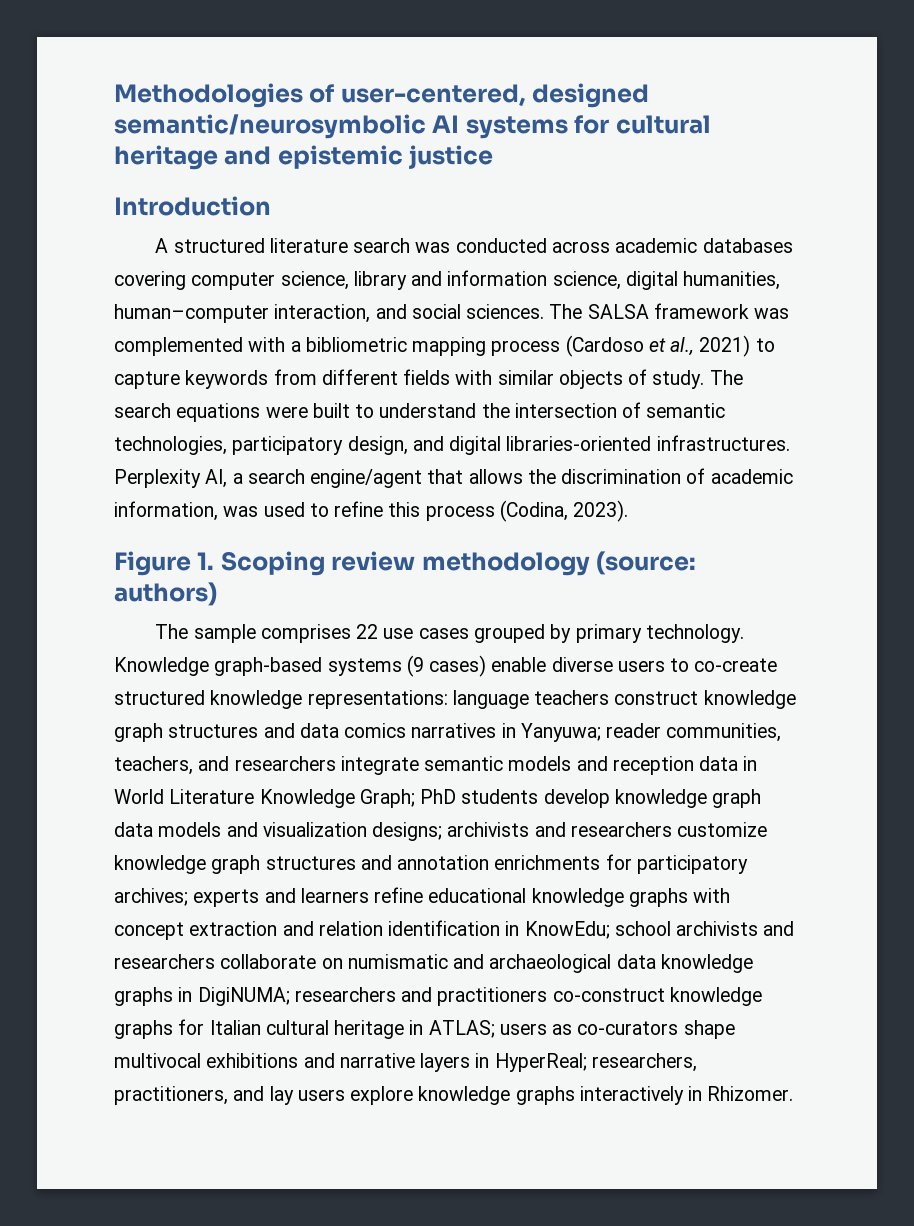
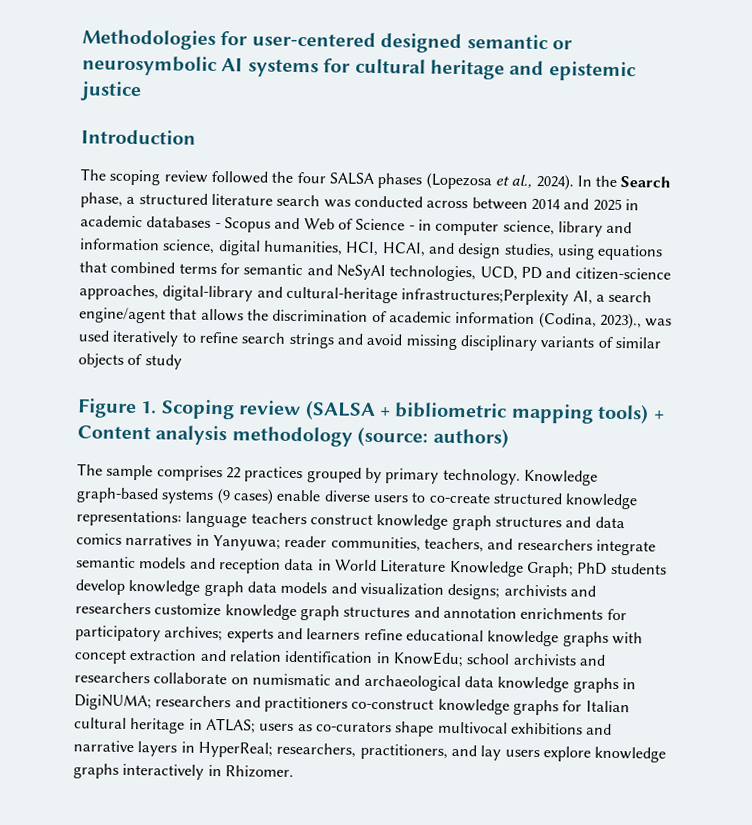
- Methodologies of user-centered, designed semantic/neurosymbolic AI systems for cultural heritage and epistemic justice
+ Methodologies for user-centered designed semantic or neurosymbolic AI systems for cultural heritage and epistemic justice
- A structured literature search was conducted across academic databases covering computer science, library and information science, digital humanities, human–computer interaction, and social sciences. The SALSA framework was complemented with a bibliometric mapping process (Cardoso et al., 2021) to capture keywords from different fields with similar objects of study. The search equations were built to understand the intersection of semantic technologies, participatory design, and digital libraries-oriented infrastructures. Perplexity AI, a search engine/agent that allows the discrimination of academic information, was used to refine this process (Codina, 2023).
- Figure 1. Scoping review methodology (source: authors)
+ The scoping review followed the four SALSA phases (Lopezosa et al., 2024). In the Search phase, a structured literature search was conducted across between 2014 and 2025 in academic databases - Scopus and Web of Science - in computer science, library and information science, digital humanities, HCI, HCAI, and design studies, using equations that combined terms for semantic and NeSyAI technologies, UCD, PD and citizen‑science approaches, digital‑library and cultural‑heritage infrastructures;Perplexity AI, a search engine/agent that allows the discrimination of academic information (Codina, 2023)., was used iteratively to refine search strings and avoid missing disciplinary variants of similar objects of study
+ Figure 1. Scoping review (SALSA + bibliometric mapping tools) + Content analysis methodology (source: authors)
- The sample comprises 22 use cases grouped by primary technology.
+ The sample comprises 22 practices grouped by primary technology.

